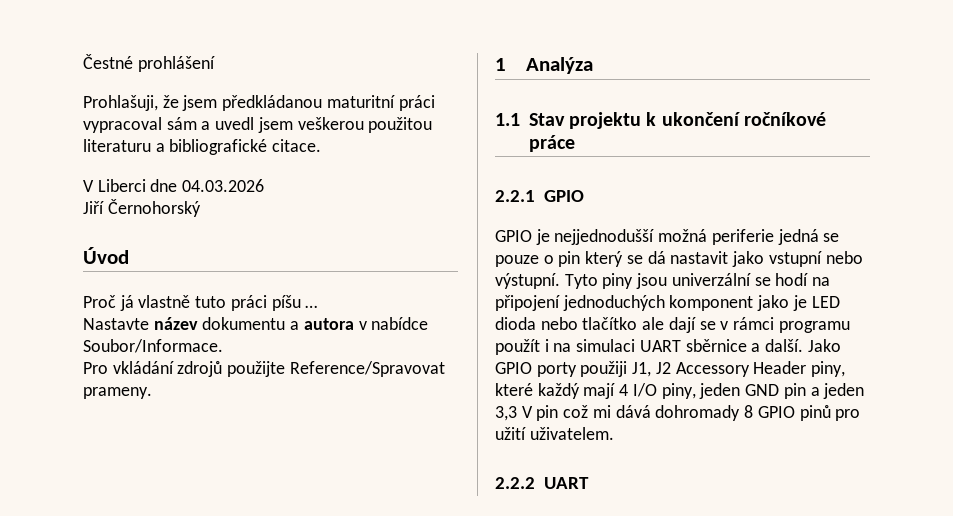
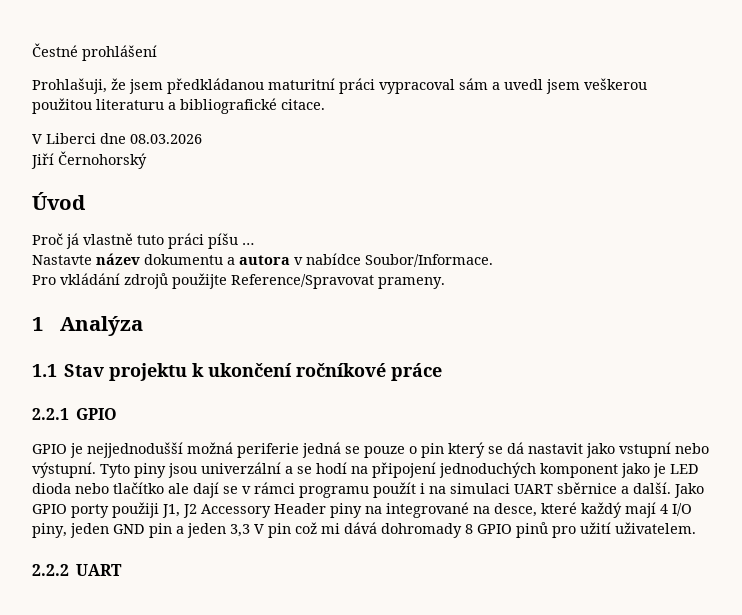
- V Liberci dne 04.03.2026
+ V Liberci dne 08.03.2026
- Tyto piny jsou univerzální se hodí na připojení jednoduchých komponent jako je LED dioda nebo tlačítko ale dají se v rámci programu použít i na simulaci UART sběrnice a další.
+ Tyto piny jsou univerzální a se hodí na připojení jednoduchých komponent jako je LED dioda nebo tlačítko ale dají se v rámci programu použít i na simulaci UART sběrnice a další.
- Jako GPIO porty použiji J1, J2 Accessory Header piny, které každý mají 4 I/O piny, jeden GND pin a jeden 3,3 V pin což mi dává dohromady 8 GPIO pinů pro užití uživatelem.
+ Jako GPIO porty použiji J1, J2 Accessory Header piny na integrované na desce, které každý mají 4 I/O piny, jeden GND pin a jeden 3,3 V pin což mi dává dohromady 8 GPIO pinů pro užití uživatelem.

